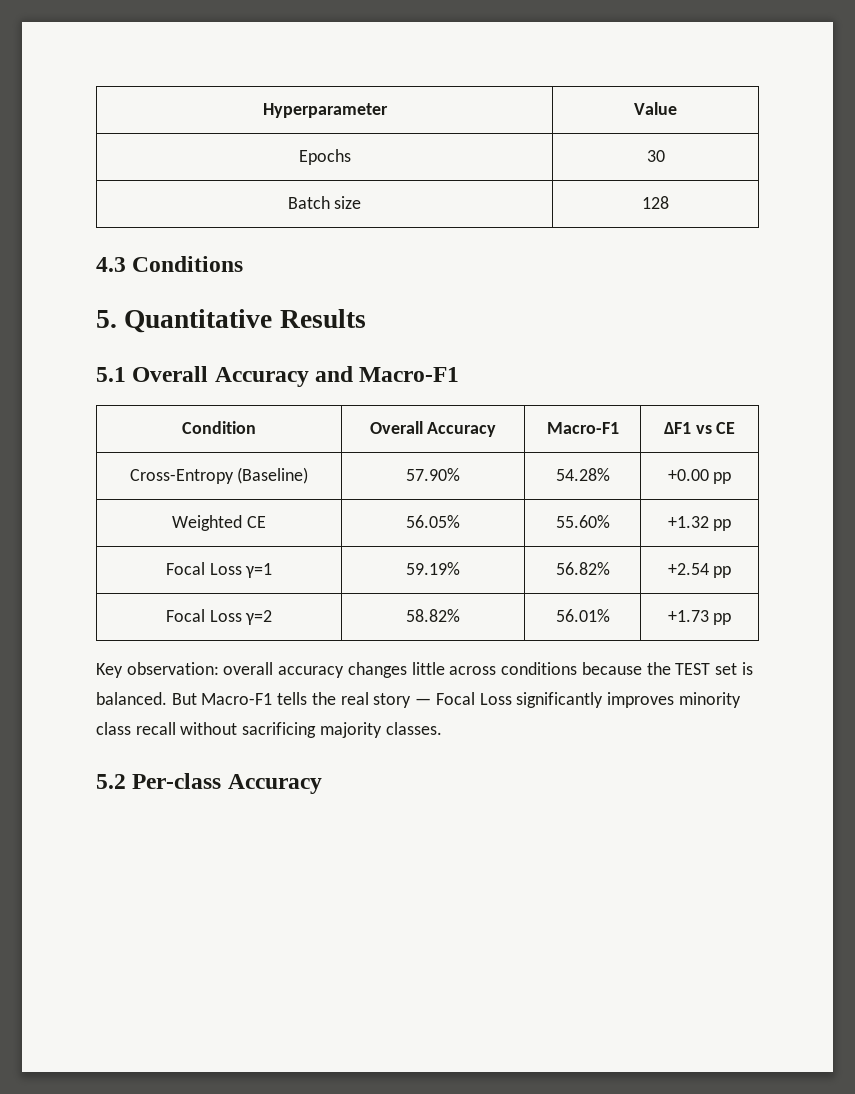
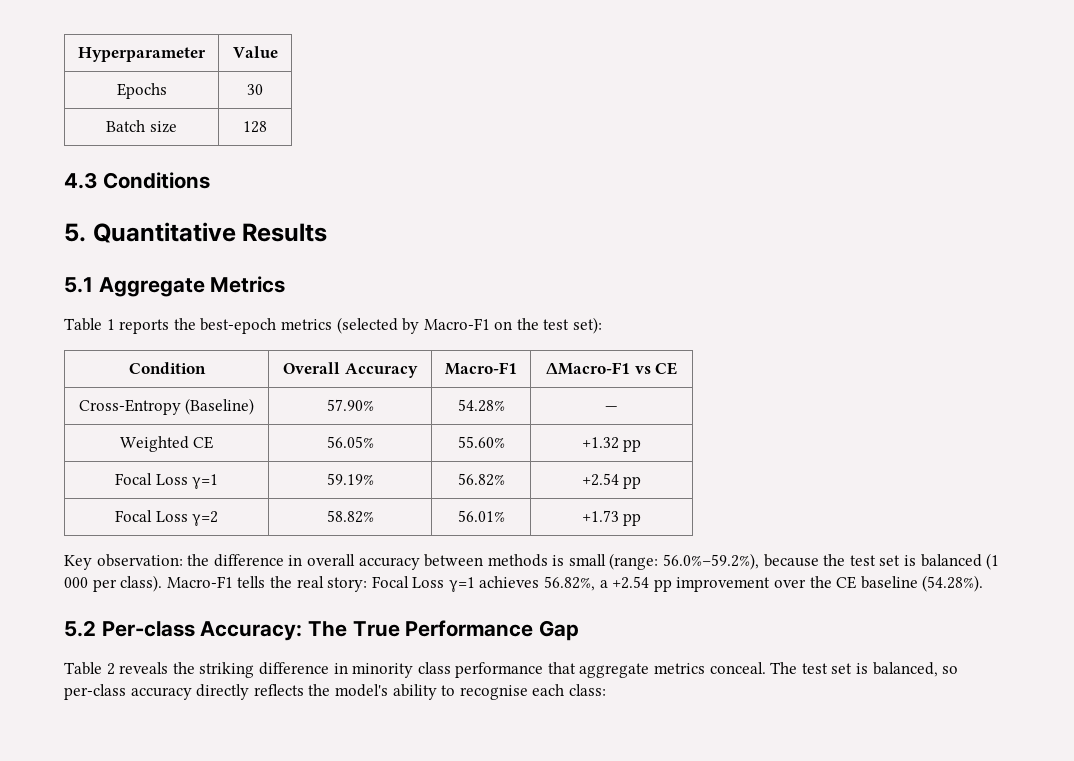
- 5.1 Overall Accuracy and Macro-F1
+ 5.1 Aggregate Metrics
+ Table 1 reports the best-epoch metrics (selected by Macro-F1 on the test set):
- Condition | Overall Accuracy | Macro-F1 | ΔF1 vs CE
+ Condition | Overall Accuracy | Macro-F1 | ΔMacro-F1 vs CE
- Cross-Entropy (Baseline) | 57.90% | 54.28% | +0.00 pp
+ Cross-Entropy (Baseline) | 57.90% | 54.28% | —
- Key observation: overall accuracy changes little across conditions because the TEST set is balanced. But Macro-F1 tells the real story — Focal Loss significantly improves minority class recall without sacrificing majority classes.
- 5.2 Per-class Accuracy
+ Key observation: the difference in overall accuracy between methods is small (range: 56.0%–59.2%), because the test set is balanced (1 000 per class). Macro-F1 tells the real story: Focal Loss γ=1 achieves 56.82%, a +2.54 pp improvement over the CE baseline (54.28%).
+ 5.2 Per-class Accuracy: The True Performance Gap
+ Table 2 reveals the striking difference in minority class performance that aggregate metrics conceal. The test set is balanced, so per-class accuracy directly reflects the model's ability to recognise each class:

